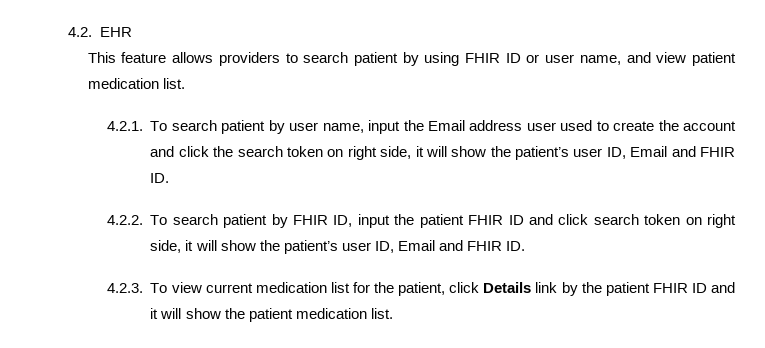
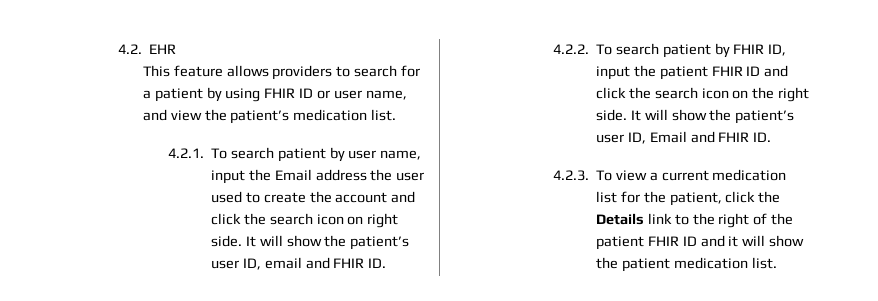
- This feature allows providers to search patient by using FHIR ID or user name, and view patient medication list.
+ This feature allows providers to search for a patient by using FHIR ID or user name, and view the patient’s medication list.
- 4.2.1. To search patient by user name, input the Email address user used to create the account and click the search token on right side, it will show the patient’s user ID, Email and FHIR ID.
+ 4.2.1. To search patient by user name, input the Email address the user used to create the account and click the search icon on right side. It will show the patient’s user ID, email and FHIR ID.
- 4.2.2. To search patient by FHIR ID, input the patient FHIR ID and click search token on right side, it will show the patient’s user ID, Email and FHIR ID.
+ 4.2.2. To search patient by FHIR ID, input the patient FHIR ID and click the search icon on the right side. It will show the patient’s user ID, Email and FHIR ID.
- 4.2.3. To view current medication list for the patient, click Details link by the patient FHIR ID and it will show the patient medication list.
+ 4.2.3. To view a current medication list for the patient, click the Details link to the right of the patient FHIR ID and it will show the patient medication list.

